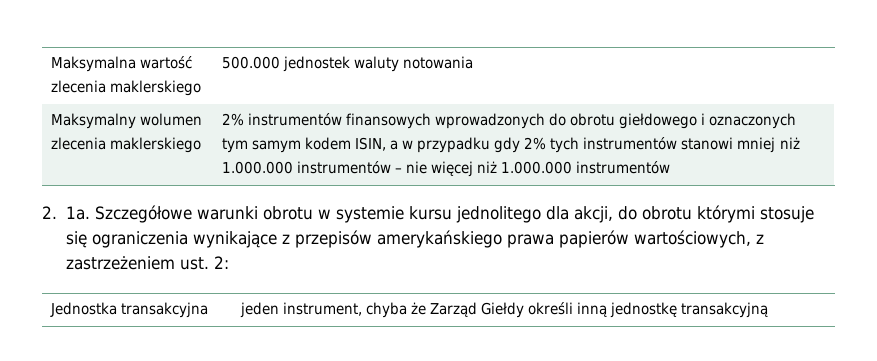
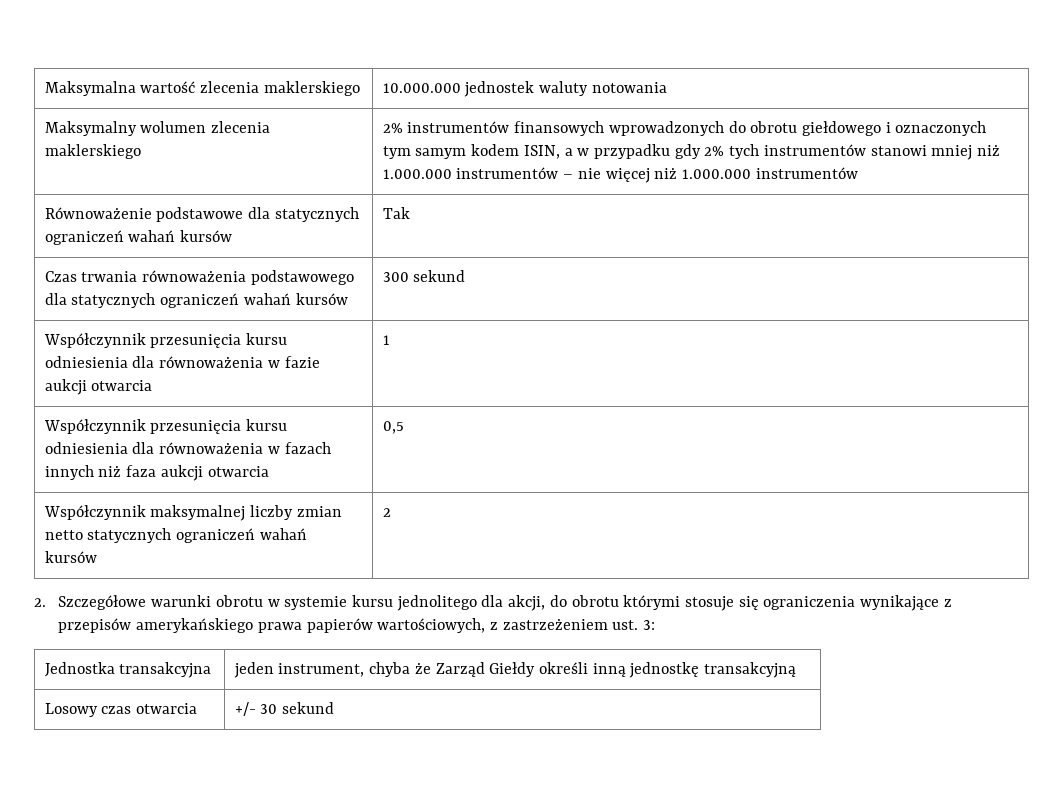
- Maksymalna wartość zlecenia maklerskiego | 500.000 jednostek waluty notowania
+ Maksymalna wartość zlecenia maklerskiego | 10.000.000 jednostek waluty notowania
+ Równoważenie podstawowe dla statycznych ograniczeń wahań kursów | Tak
+ Czas trwania równoważenia podstawowego dla statycznych ograniczeń wahań kursów | 300 sekund
+ Współczynnik przesunięcia kursu odniesienia dla równoważenia w fazie aukcji otwarcia | 1
+ Współczynnik przesunięcia kursu odniesienia dla równoważenia w fazach innych niż faza aukcji otwarcia | 0,5
+ Współczynnik maksymalnej liczby zmian netto statycznych ograniczeń wahań kursów | 2
- 2. 1a. Szczegółowe warunki obrotu w systemie kursu jednolitego dla akcji, do obrotu którymi stosuje się ograniczenia wynikające z przepisów amerykańskiego prawa papierów wartościowych, z zastrzeżeniem ust. 2:
+ 2. Szczegółowe warunki obrotu w systemie kursu jednolitego dla akcji, do obrotu którymi stosuje się ograniczenia wynikające z przepisów amerykańskiego prawa papierów wartościowych, z zastrzeżeniem ust. 3:
+ Losowy czas otwarcia | +/- 30 sekund

